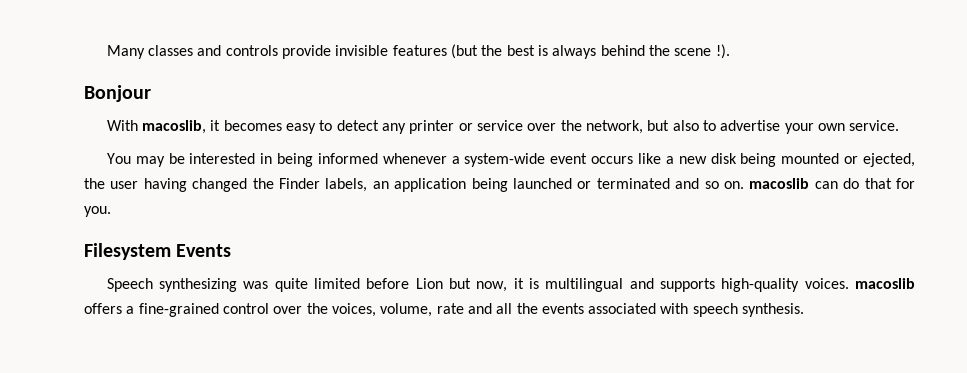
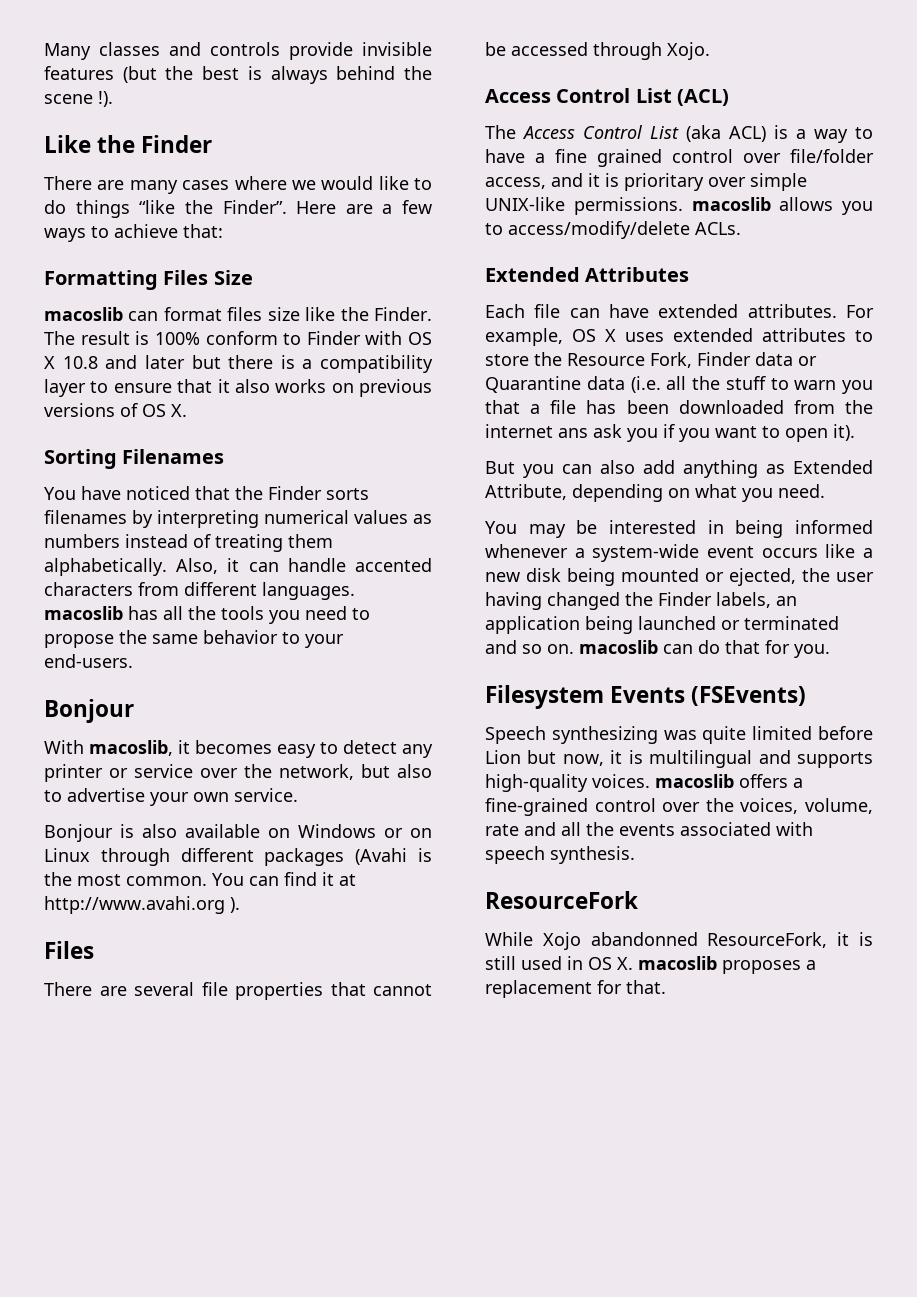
+ Like the Finder
+ There are many cases where we would like to do things “like the Finder”. Here are a few ways to achieve that:
+ Formatting Files Size
+ macoslib can format files size like the Finder. The result is 100% conform to Finder with OS X 10.8 and later but there is a compatibility layer to ensure that it also works on previous versions of OS X.
+ Sorting Filenames
+ You have noticed that the Finder sorts filenames by interpreting numerical values as numbers instead of treating them alphabetically. Also, it can handle accented characters from different languages. macoslib has all the tools you need to propose the same behavior to your end-users.
+ Bonjour is also available on Windows or on Linux through different packages (Avahi is the most common. You can find it at http://www.avahi.org ).
+ Files
+ There are several file properties that cannot be accessed through Xojo.
+ Access Control List (ACL)
+ The Access Control List (aka ACL) is a way to have a fine grained control over file/folder access, and it is prioritary over simple UNIX-like permissions. macoslib allows you to access/modify/delete ACLs.
+ Extended Attributes
+ Each file can have extended attributes. For example, OS X uses extended attributes to store the Resource Fork, Finder data or Quarantine data (i.e. all the stuff to warn you that a file has been downloaded from the internet ans ask you if you want to open it).
+ But you can also add anything as Extended Attribute, depending on what you need.
- Filesystem Events
+ Filesystem Events (FSEvents)
+ ResourceFork
+ While Xojo abandonned ResourceFork, it is still used in OS X. macoslib proposes a replacement for that.

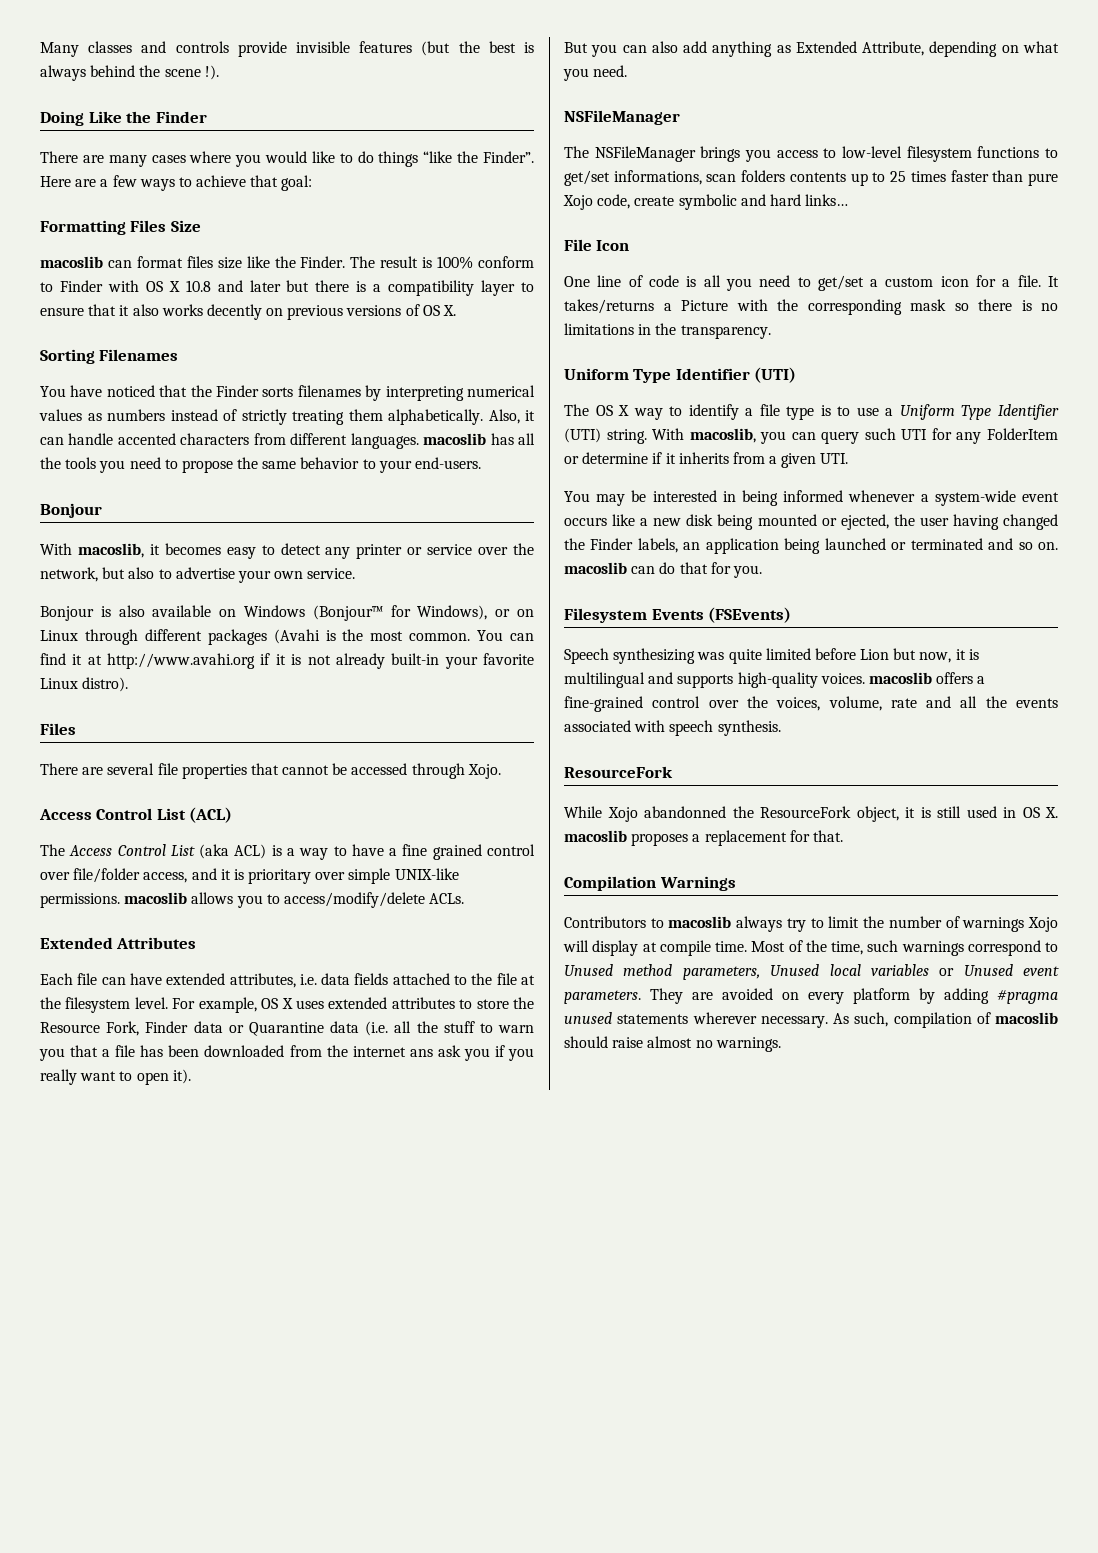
- Like the Finder
+ Doing Like the Finder
- There are many cases where we would like to do things “like the Finder”.
+ There are many cases where you would like to do things “like the Finder”.
- Here are a few ways to achieve that:
+ Here are a few ways to achieve that goal:
- The result is 100% conform to Finder with OS X 10.8 and later but there is a compatibility layer to ensure that it also works on previous versions of OS X.
+ The result is 100% conform to Finder with OS X 10.8 and later but there is a compatibility layer to ensure that it also works decently on previous versions of OS X.
- You have noticed that the Finder sorts filenames by interpreting numerical values as numbers instead of treating them alphabetically.
+ You have noticed that the Finder sorts filenames by interpreting numerical values as numbers instead of strictly treating them alphabetically.
- Bonjour is also available on Windows or on Linux through different packages (Avahi is the most common.
+ Bonjour is also available on Windows (Bonjour™ for Windows), or on Linux through different packages (Avahi is the most common.
- You can find it at http://www.avahi.org ).
+ You can find it at http://www.avahi.org if it is not already built-in your favorite Linux distro).
- Each file can have extended attributes.
+ Each file can have extended attributes, i.e. data fields attached to the file at the filesystem level.
- For example, OS X uses extended attributes to store the Resource Fork, Finder data or Quarantine data (i.e. all the stuff to warn you that a file has been downloaded from the internet ans ask you if you want to open it).
+ For example, OS X uses extended attributes to store the Resource Fork, Finder data or Quarantine data (i.e. all the stuff to warn you that a file has been downloaded from the internet ans ask you if you really want to open it).
  But you can also add anything as Extended Attribute, depending on what you need.
+ NSFileManager
+ The NSFileManager brings you access to low-level filesystem functions to get/set informations, scan folders contents up to 25 times faster than pure Xojo code, create symbolic and hard links…
+ File Icon
+ One line of code is all you need to get/set a custom icon for a file. It takes/returns a Picture with the corresponding mask so there is no limitations in the transparency.
+ Uniform Type Identifier (UTI)
+ The OS X way to identify a file type is to use a Uniform Type Identifier (UTI) string. With macoslib, you can query such UTI for any FolderItem or determine if it inherits from a given UTI.
- While Xojo abandonned ResourceFork, it is still used in OS X. macoslib proposes a replacement for that.
+ While Xojo abandonned the ResourceFork object, it is still used in OS X. macoslib proposes a replacement for that.
+ Compilation Warnings
+ Contributors to macoslib always try to limit the number of warnings Xojo will display at compile time. Most of the time, such warnings correspond to Unused method parameters, Unused local variables or Unused event parameters. They are avoided on every platform by adding #pragma unused statements wherever necessary. As such, compilation of macoslib should raise almost no warnings.

